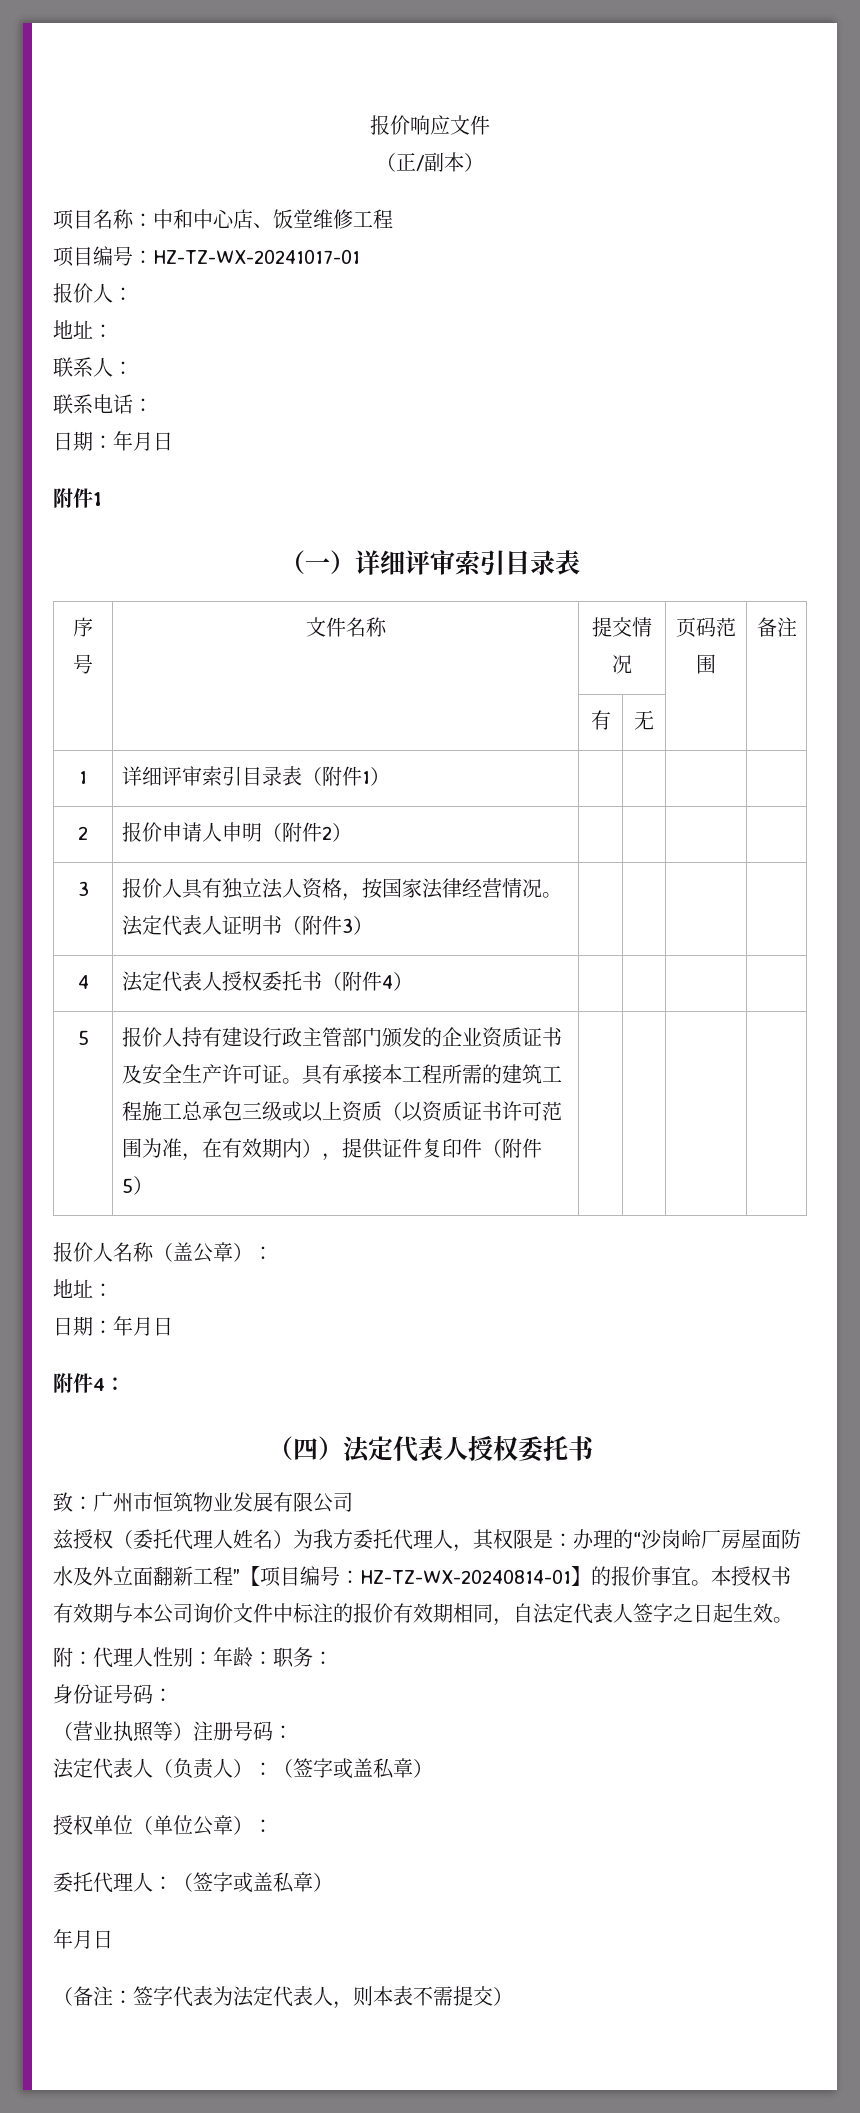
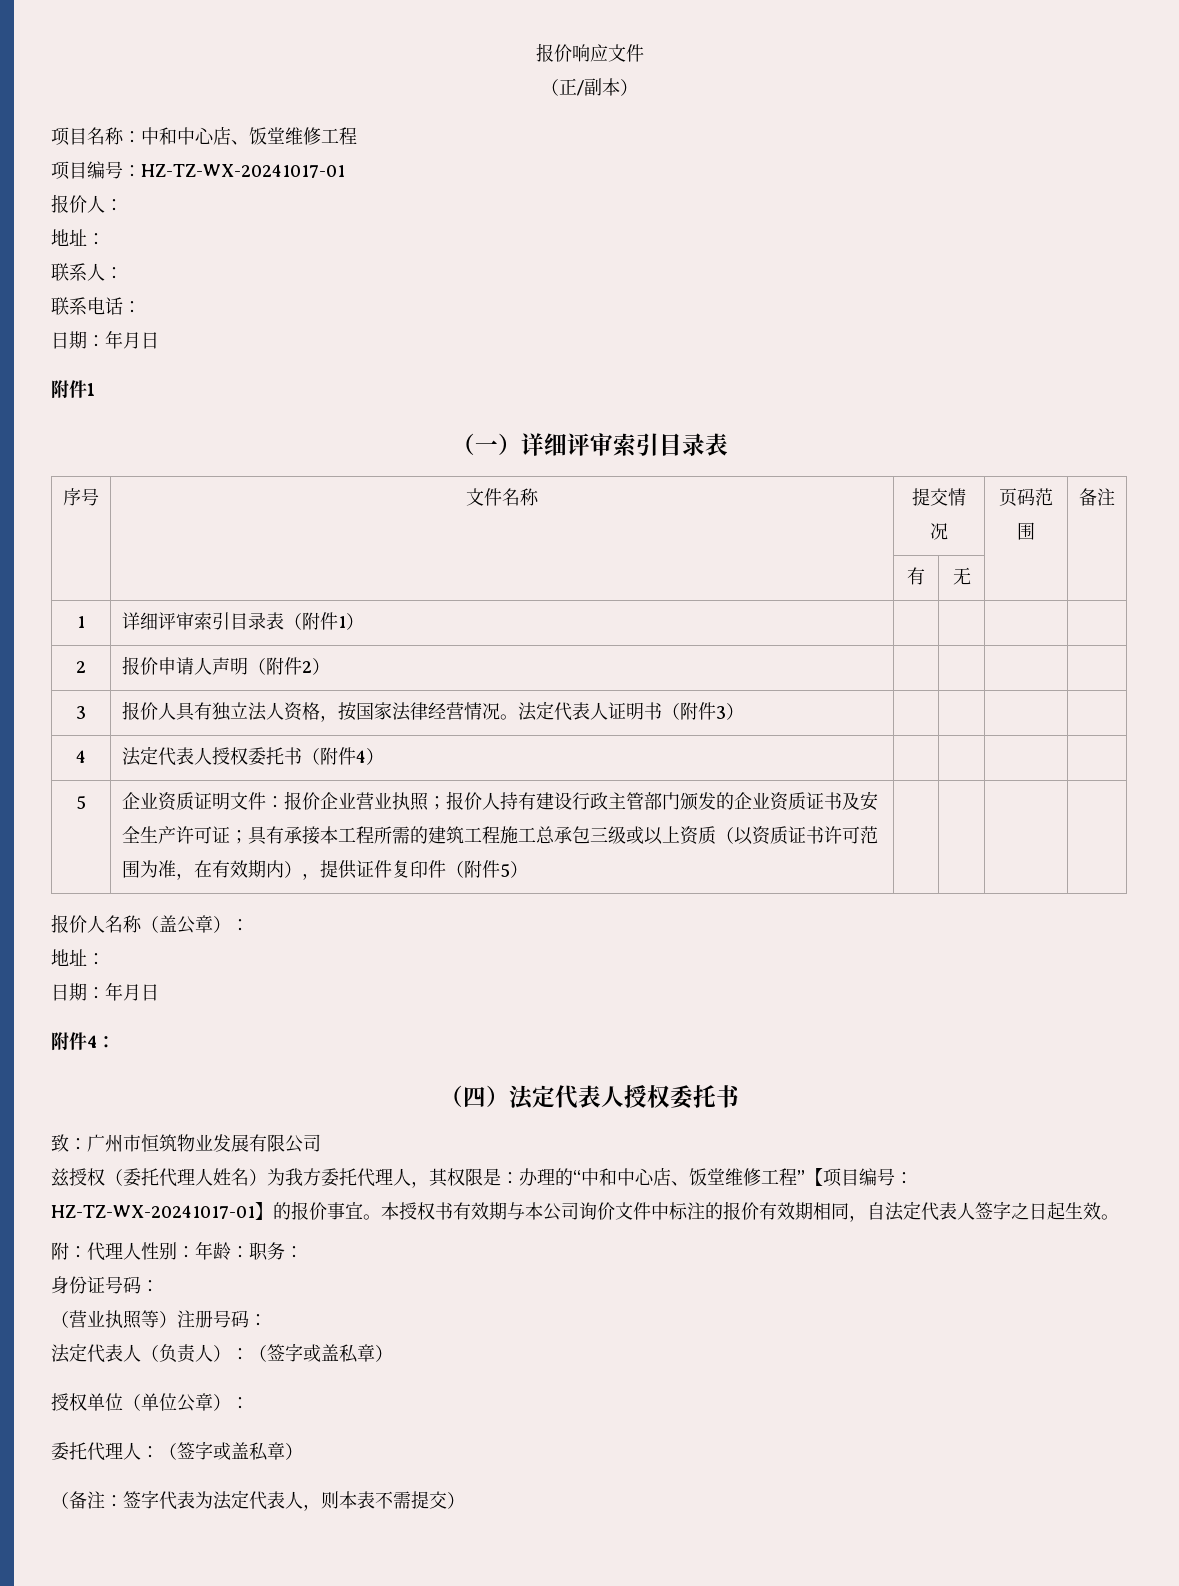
- 2 | 报价申请人申明（附件2） | | | |
+ 2 | 报价申请人声明（附件2） | | | |
- 报价人持有建设行政主管部门颁发的企业资质证书及安全生产许可证。具有承接本工程所需的建筑工程施工总承包三级或以上资质（以资质证书许可范围为准，在有效期内），提供证件复印件（附件5）
+ 企业资质证明文件：报价企业营业执照；报价人持有建设行政主管部门颁发的企业资质证书及安全生产许可证；具有承接本工程所需的建筑工程施工总承包三级或以上资质（以资质证书许可范围为准，在有效期内），提供证件复印件（附件5）
- 兹授权（委托代理人姓名）为我方委托代理人，其权限是：办理的“沙岗岭厂房屋面防水及外立面翻新工程”【项目编号：HZ-TZ-WX-20240814-01】的报价事宜。
+ 兹授权（委托代理人姓名）为我方委托代理人，其权限是：办理的“中和中心店、饭堂维修工程”【项目编号：HZ-TZ-WX-20241017-01】的报价事宜。
  委托代理人：（签字或盖私章）
- 年月日

